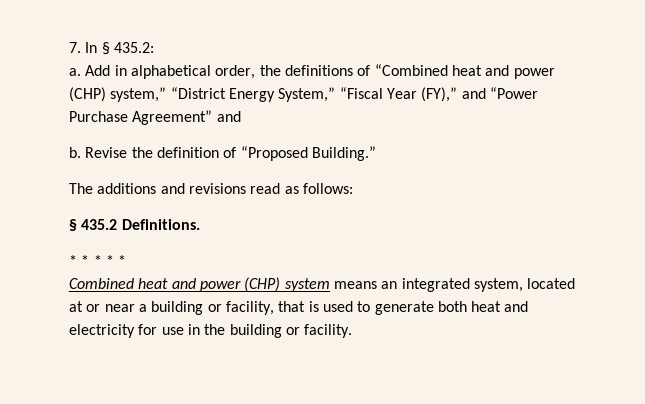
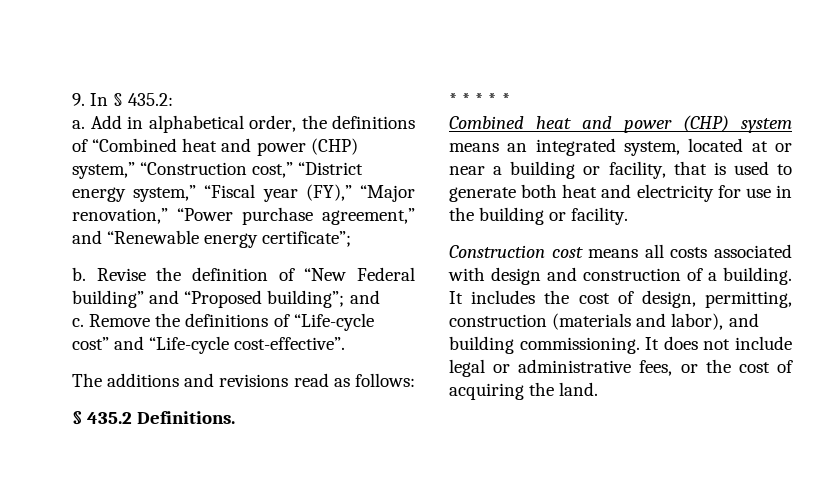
- 7. In § 435.2:
+ 9. In § 435.2:
- Add in alphabetical order, the definitions of “Combined heat and power (CHP) system,” “District Energy System,” “Fiscal Year (FY),” and “Power Purchase Agreement” and
+ Add in alphabetical order, the definitions of “Combined heat and power (CHP) system,” “Construction cost,” “District energy system,” “Fiscal year (FY),” “Major renovation,” “Power purchase agreement,” and “Renewable energy certificate”;
- Revise the definition of “Proposed Building.”
+ Revise the definition of “New Federal building” and “Proposed building”; and
+ c. Remove the definitions of “Life-cycle cost” and “Life-cycle cost-effective”.
+ Construction cost means all costs associated with design and construction of a building. It includes the cost of design, permitting, construction (materials and labor), and building commissioning. It does not include legal or administrative fees, or the cost of acquiring the land.

